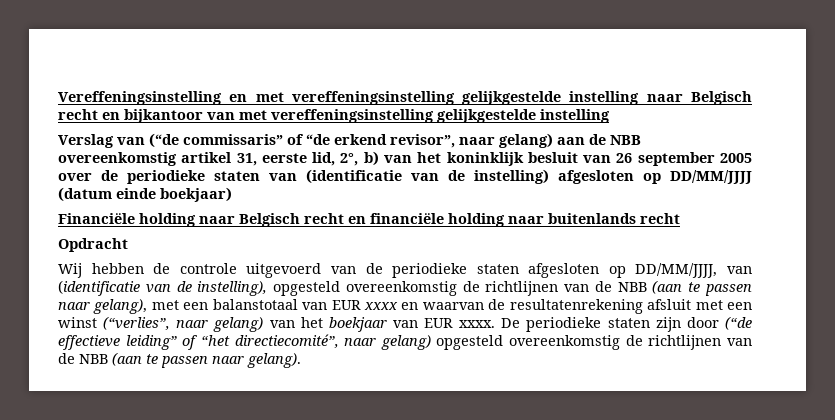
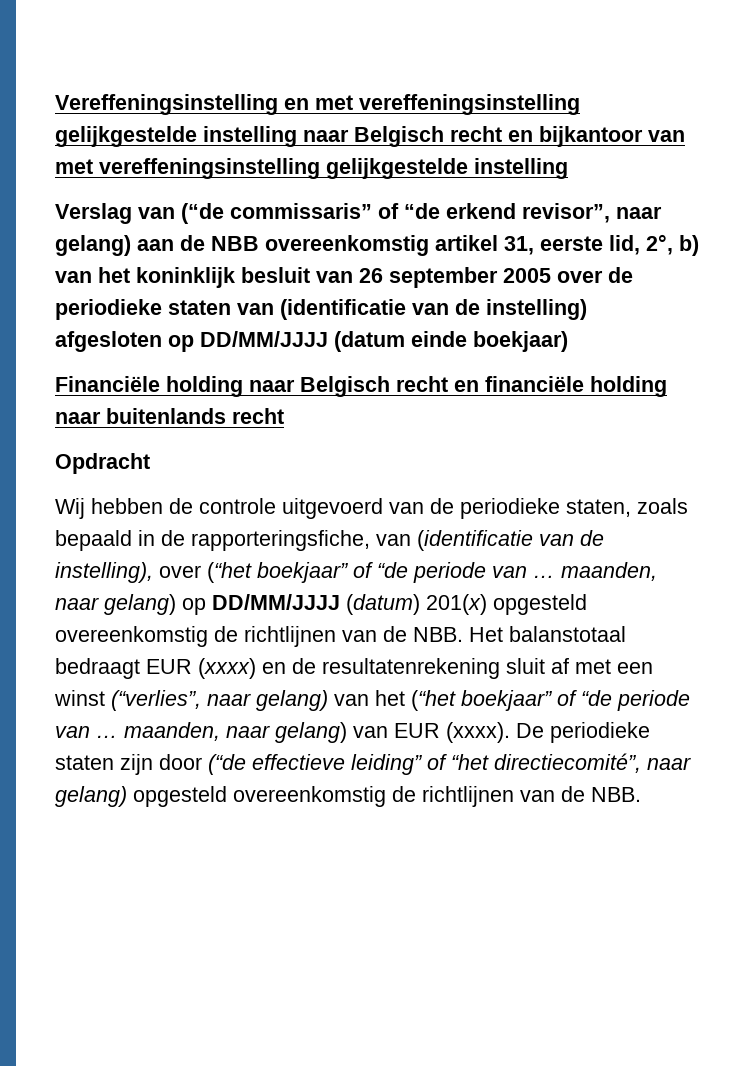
- Wij hebben de controle uitgevoerd van de periodieke staten afgesloten op DD/MM/JJJJ, van (identificatie van de instelling), opgesteld overeenkomstig de richtlijnen van de NBB (aan te passen naar gelang), met een balanstotaal van EUR xxxx en waarvan de resultatenrekening afsluit met een winst (“verlies”, naar gelang) van het boekjaar van EUR xxxx.
+ Wij hebben de controle uitgevoerd van de periodieke staten, zoals bepaald in de rapporteringsfiche, van (identificatie van de instelling), over (“het boekjaar” of “de periode van … maanden, naar gelang) op DD/MM/JJJJ (datum) 201(x) opgesteld overeenkomstig de richtlijnen van de NBB. Het balanstotaal bedraagt EUR (xxxx) en de resultatenrekening sluit af met een winst (“verlies”, naar gelang) van het (“het boekjaar” of “de periode van … maanden, naar gelang) van EUR (xxxx).
- De periodieke staten zijn door (“de effectieve leiding” of “het directiecomité”, naar gelang) opgesteld overeenkomstig de richtlijnen van de NBB (aan te passen naar gelang).
+ De periodieke staten zijn door (“de effectieve leiding” of “het directiecomité”, naar gelang) opgesteld overeenkomstig de richtlijnen van de NBB.

